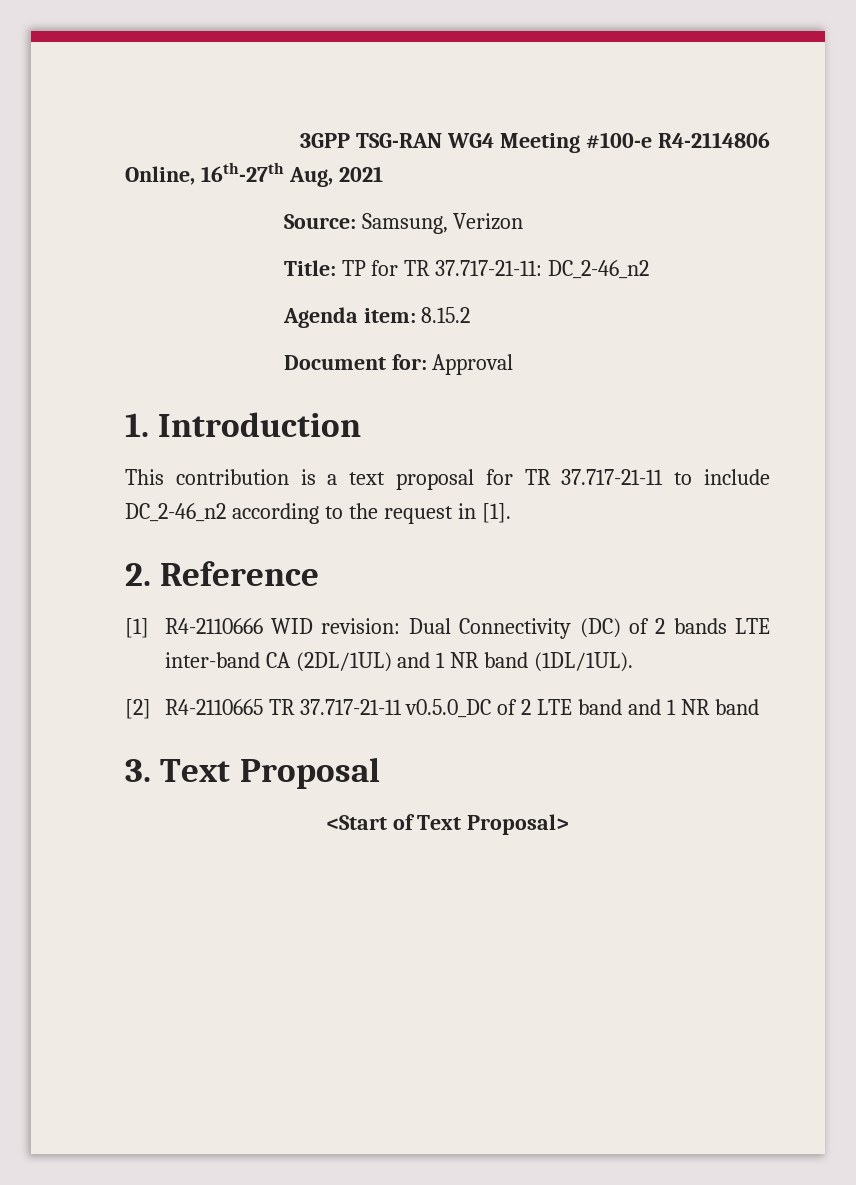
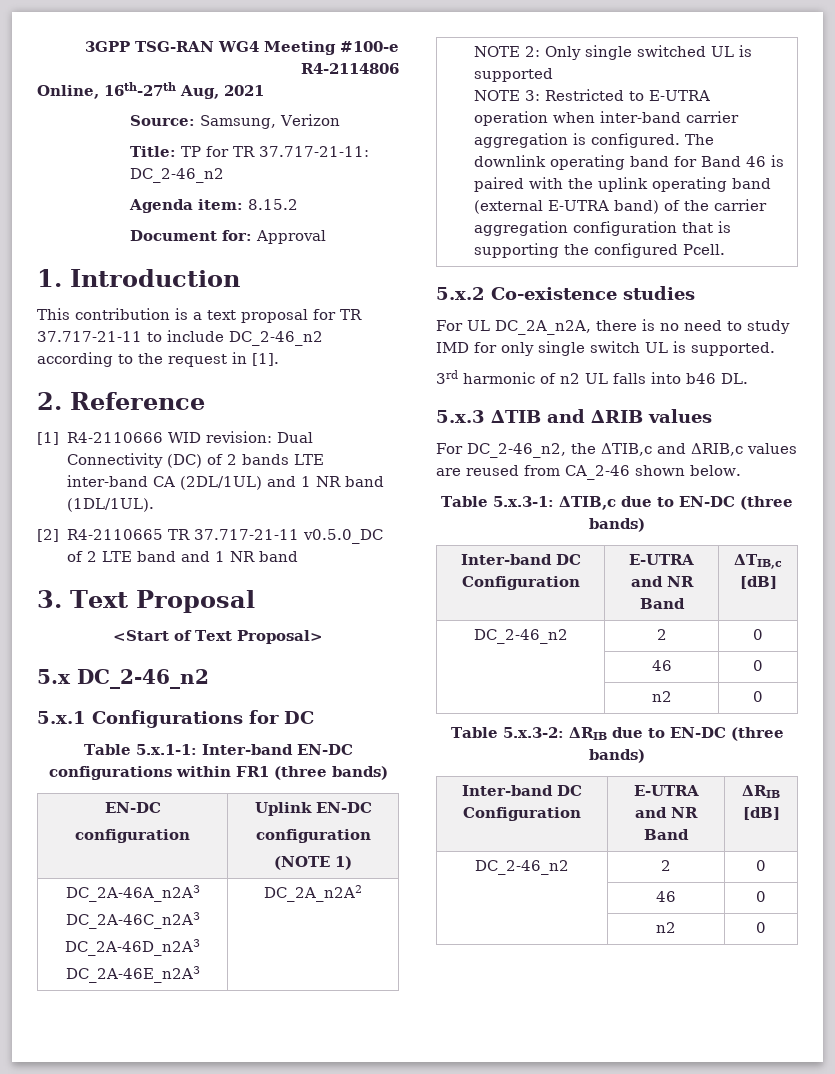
+ 5.x DC_2-46_n2
+ 5.x.1 Configurations for DC
+ Table 5.x.1-1: Inter-band EN-DC configurations within FR1 (three bands)
+ EN-DC
+ configuration | Uplink EN-DC
+ configuration
+ (NOTE 1)
+ DC_2A-46A_n2A3
+ DC_2A-46C_n2A3
+ DC_2A-46D_n2A3
+ DC_2A-46E_n2A3 | DC_2A_n2A2
+ NOTE 2: Only single switched UL is supported
+ NOTE 3: Restricted to E-UTRA operation when inter-band carrier aggregation is configured. The downlink operating band for Band 46 is paired with the uplink operating band (external E-UTRA band) of the carrier aggregation configuration that is supporting the configured Pcell.
+ 5.x.2 Co-existence studies
+ For UL DC_2A_n2A, there is no need to study IMD for only single switch UL is supported.
+ 3rd harmonic of n2 UL falls into b46 DL.
+ 5.x.3 ∆TIB and ∆RIB values
+ For DC_2-46_n2, the ΔTIB,c and ΔRIB,c values are reused from CA_2-46 shown below.
+ Table 5.x.3-1: ΔTIB,c due to EN-DC (three bands)
+ Inter-band DC Configuration | E-UTRA and NR Band | ΔTIB,c [dB]
+ DC_2-46_n2 | 2 | 0
+ | 46 | 0
+ | n2 | 0
+ Table 5.x.3-2: ΔRIB due to EN-DC (three bands)
+ Inter-band DC Configuration | E-UTRA and NR Band | ΔRIB [dB]
+ DC_2-46_n2 | 2 | 0
+ | 46 | 0
+ | n2 | 0

